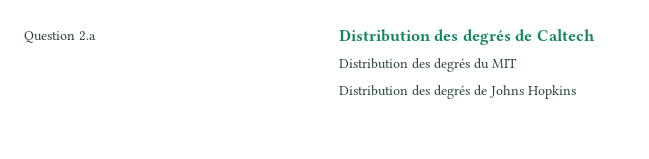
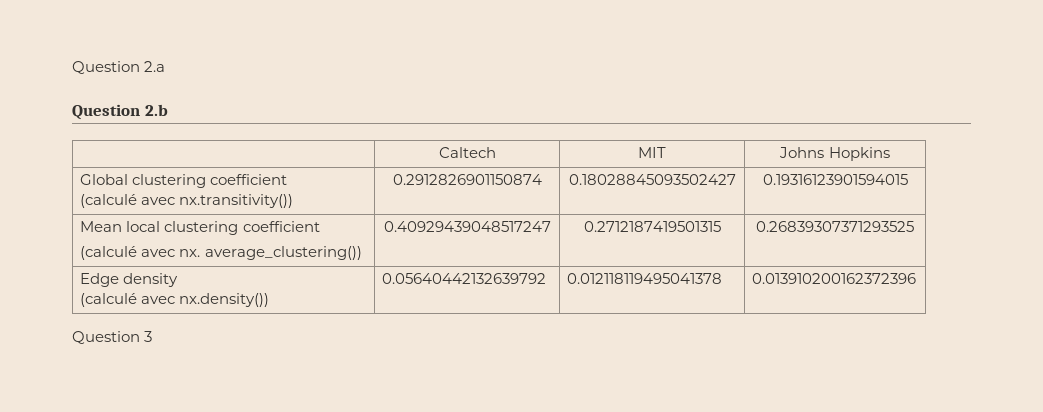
- Distribution des degrés de Caltech
- Distribution des degrés du MIT
- Distribution des degrés de Johns Hopkins
+ Question 2.b
+ | Caltech | MIT | Johns Hopkins
+ Global clustering coefficient
+ (calculé avec nx.transitivity()) | 0.2912826901150874 | 0.18028845093502427 | 0.19316123901594015
+ Mean local clustering coefficient
+ (calculé avec nx. average_clustering()) | 0.40929439048517247 | 0.2712187419501315 | 0.26839307371293525
+ Edge density
+ (calculé avec nx.density()) | 0.05640442132639792 | 0.012118119495041378 | 0.013910200162372396
+ Question 3

